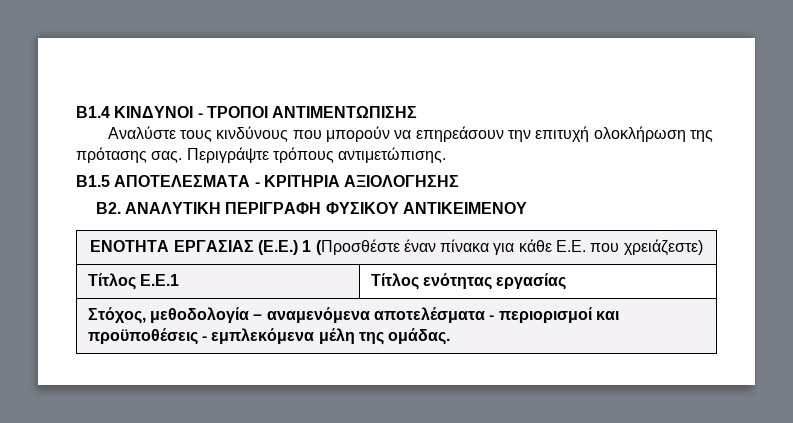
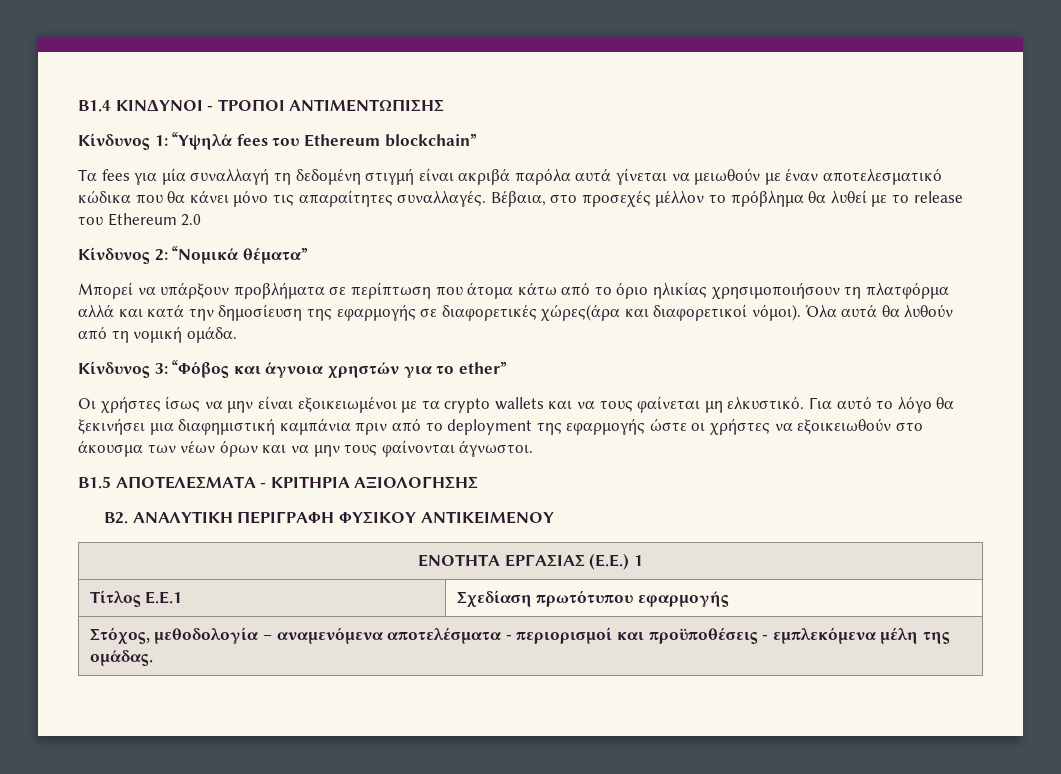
- Αναλύστε τους κινδύνους που μπορούν να επηρεάσουν την επιτυχή ολοκλήρωση της πρότασης σας. Περιγράψτε τρόπους αντιμετώπισης.
+ Κίνδυνος 1: “Υψηλά fees του Ethereum blockchain”
+ Τα fees για μία συναλλαγή τη δεδομένη στιγμή είναι ακριβά παρόλα αυτά γίνεται να μειωθούν με έναν αποτελεσματικό κώδικα που θα κάνει μόνο τις απαραίτητες συναλλαγές. Βέβαια, στο προσεχές μέλλον το πρόβλημα θα λυθεί με το release του Ethereum 2.0
+ Κίνδυνος 2: “Νομικά θέματα”
+ Μπορεί να υπάρξουν προβλήματα σε περίπτωση που άτομα κάτω από το όριο ηλικίας χρησιμοποιήσουν τη πλατφόρμα αλλά και κατά την δημοσίευση της εφαρμογής σε διαφορετικές χώρες(άρα και διαφορετικοί νόμοι). Όλα αυτά θα λυθούν από τη νομική ομάδα.
+ Κίνδυνος 3: “Φόβος και άγνοια χρηστών για το ether”
+ Οι χρήστες ίσως να μην είναι εξοικειωμένοι με τα crypto wallets και να τους φαίνεται μη ελκυστικό. Για αυτό το λόγο θα ξεκινήσει μια διαφημιστική καμπάνια πριν από το deployment της εφαρμογής ώστε οι χρήστες να εξοικειωθούν στο άκουσμα των νέων όρων και να μην τους φαίνονται άγνωστοι.
- ΕΝΟΤΗΤΑ ΕΡΓΑΣΙΑΣ (Ε.Ε.) 1 (Προσθέστε έναν πίνακα για κάθε Ε.Ε. που χρειάζεστε)
+ ΕΝΟΤΗΤΑ ΕΡΓΑΣΙΑΣ (Ε.Ε.) 1
- Τίτλος Ε.Ε.1 | Τίτλος ενότητας εργασίας
+ Τίτλος Ε.Ε.1 | Σχεδίαση πρωτότυπου εφαρμογής

